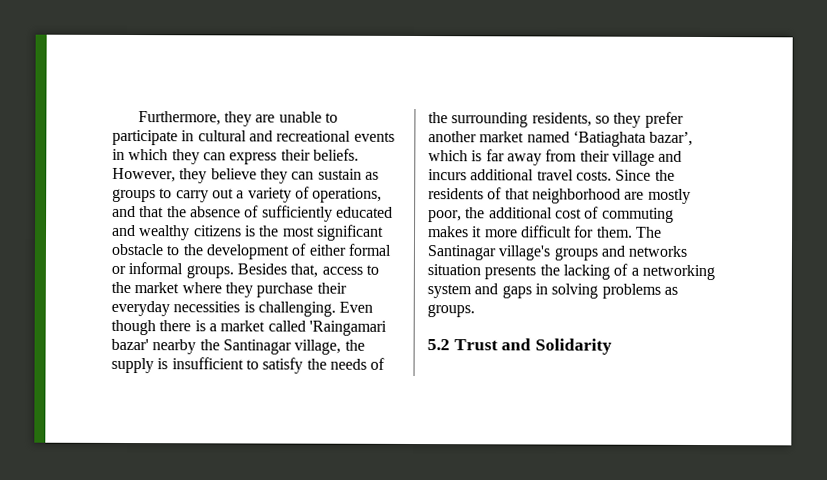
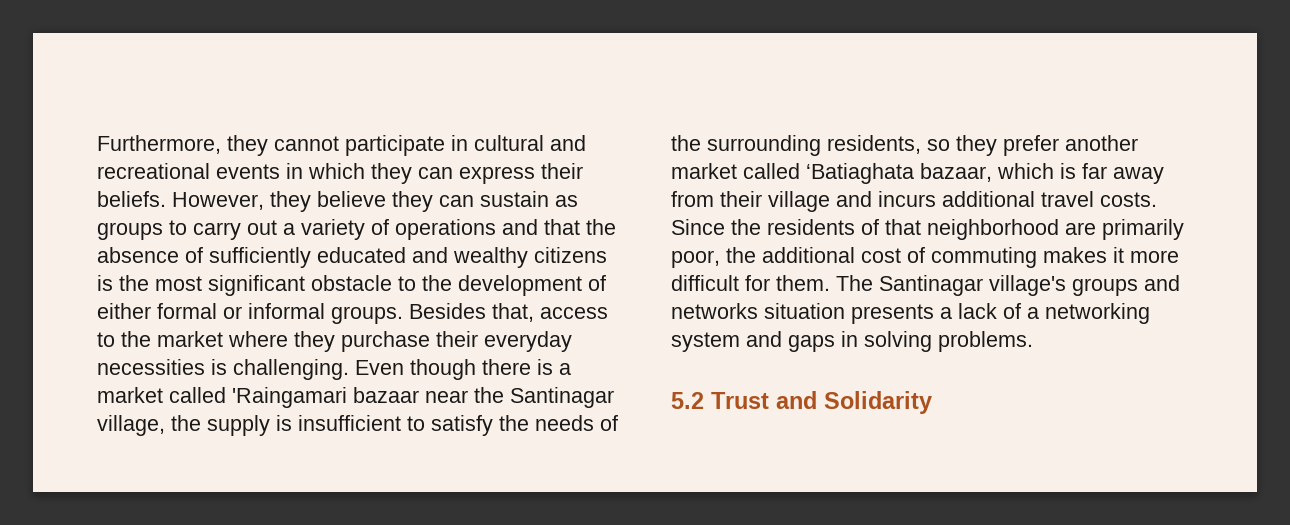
- Furthermore, they are unable to participate in cultural and recreational events in which they can express their beliefs.
+ Furthermore, they cannot participate in cultural and recreational events in which they can express their beliefs.
- However, they believe they can sustain as groups to carry out a variety of operations, and that the absence of sufficiently educated and wealthy citizens is the most significant obstacle to the development of either formal or informal groups.
+ However, they believe they can sustain as groups to carry out a variety of operations and that the absence of sufficiently educated and wealthy citizens is the most significant obstacle to the development of either formal or informal groups.
- Even though there is a market called 'Raingamari bazar' nearby the Santinagar village, the supply is insufficient to satisfy the needs of the surrounding residents, so they prefer another market named ‘Batiaghata bazar’, which is far away from their village and incurs additional travel costs.
+ Even though there is a market called 'Raingamari bazaar near the Santinagar village, the supply is insufficient to satisfy the needs of the surrounding residents, so they prefer another market called ‘Batiaghata bazaar, which is far away from their village and incurs additional travel costs.
- Since the residents of that neighborhood are mostly poor, the additional cost of commuting makes it more difficult for them.
+ Since the residents of that neighborhood are primarily poor, the additional cost of commuting makes it more difficult for them.
- The Santinagar village's groups and networks situation presents the lacking of a networking system and gaps in solving problems as groups.
+ The Santinagar village's groups and networks situation presents a lack of a networking system and gaps in solving problems.

